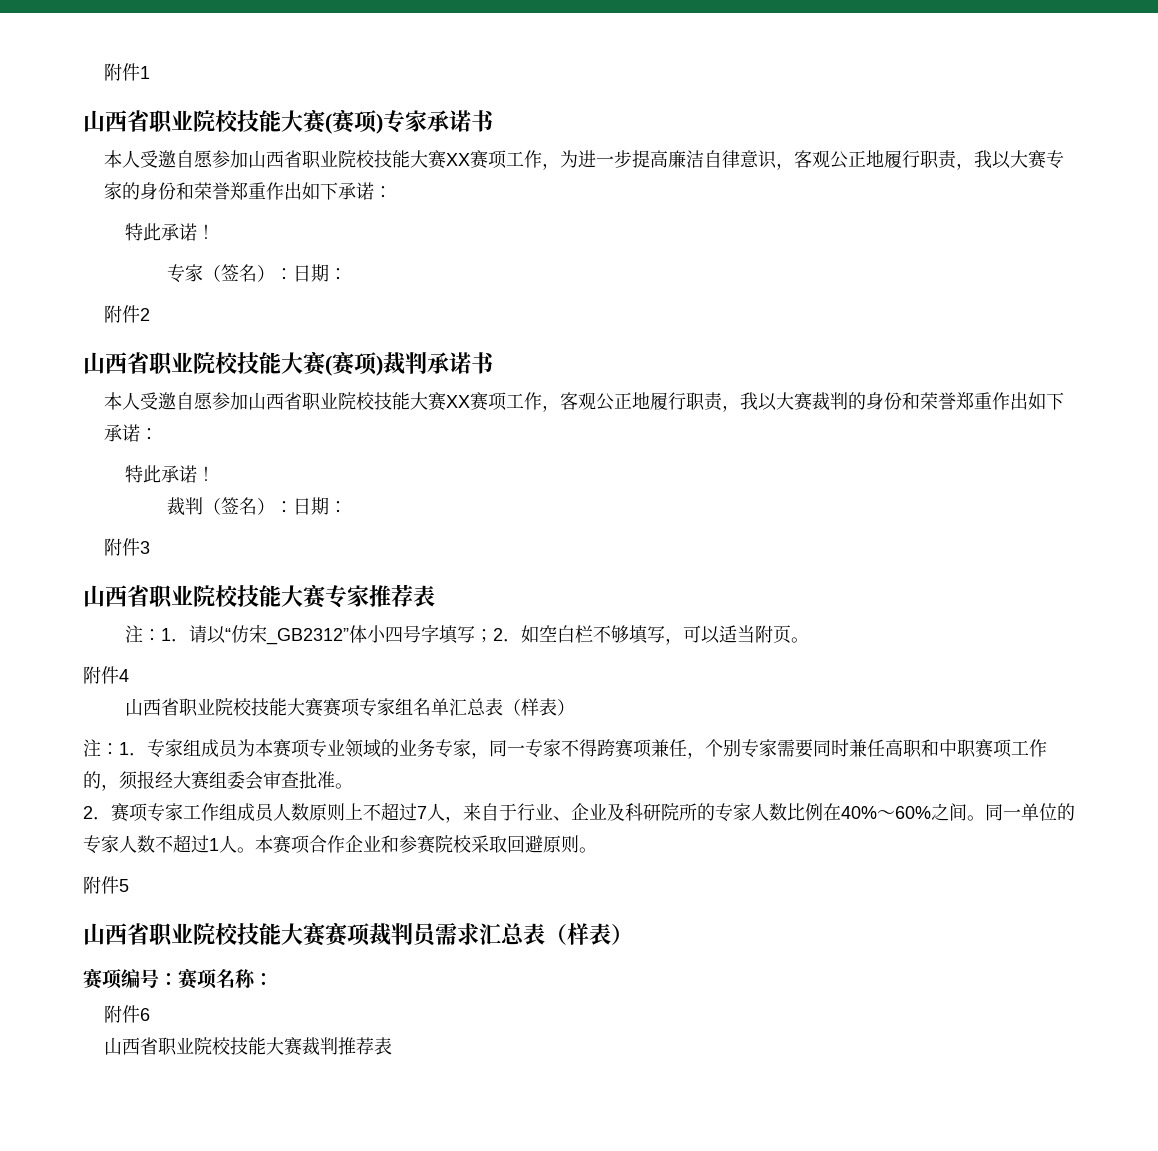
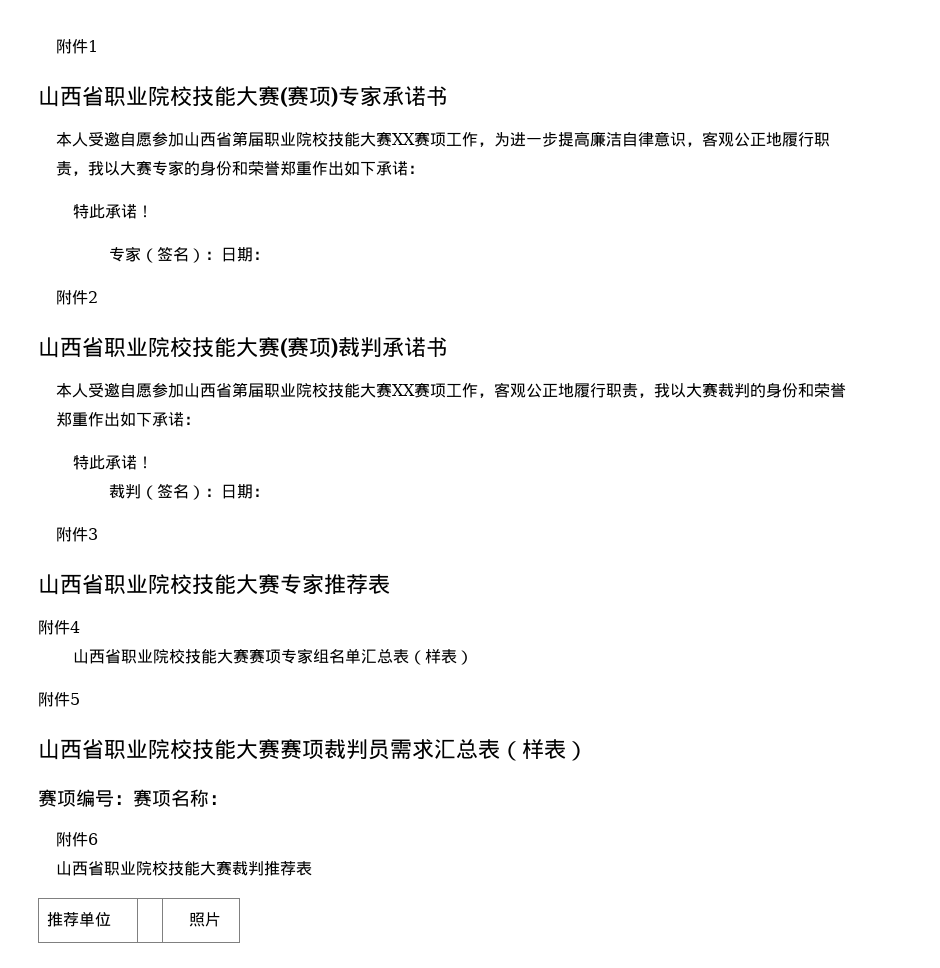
- 本人受邀自愿参加山西省职业院校技能大赛XX赛项工作，为进一步提高廉洁自律意识，客观公正地履行职责，我以大赛专家的身份和荣誉郑重作出如下承诺：
+ 本人受邀自愿参加山西省第届职业院校技能大赛XX赛项工作，为进一步提高廉洁自律意识，客观公正地履行职责，我以大赛专家的身份和荣誉郑重作出如下承诺：
- 本人受邀自愿参加山西省职业院校技能大赛XX赛项工作，客观公正地履行职责，我以大赛裁判的身份和荣誉郑重作出如下承诺：
+ 本人受邀自愿参加山西省第届职业院校技能大赛XX赛项工作，客观公正地履行职责，我以大赛裁判的身份和荣誉郑重作出如下承诺：
- 注：1．请以“仿宋_GB2312”体小四号字填写；2．如空白栏不够填写，可以适当附页。
- 注：1．专家组成员为本赛项专业领域的业务专家，同一专家不得跨赛项兼任，个别专家需要同时兼任高职和中职赛项工作的，须报经大赛组委会审查批准。
- 2．赛项专家工作组成员人数原则上不超过7人，来自于行业、企业及科研院所的专家人数比例在40%～60%之间。同一单位的专家人数不超过1人。本赛项合作企业和参赛院校采取回避原则。
+ 推荐单位 | | 照片

